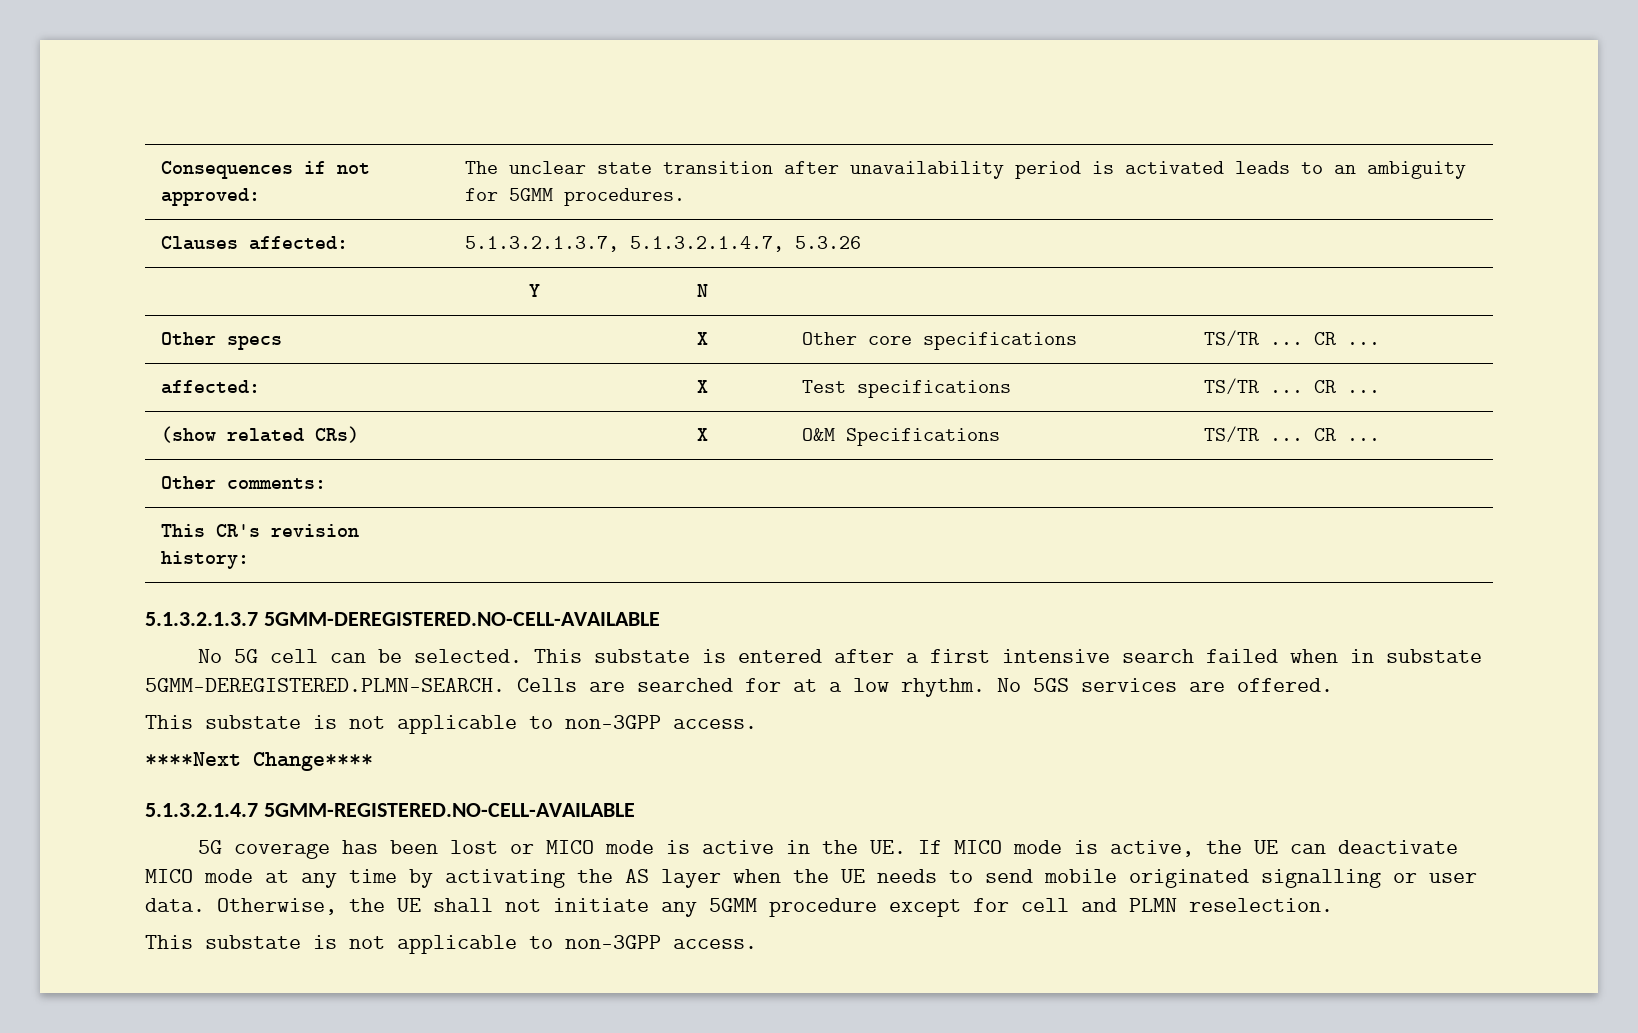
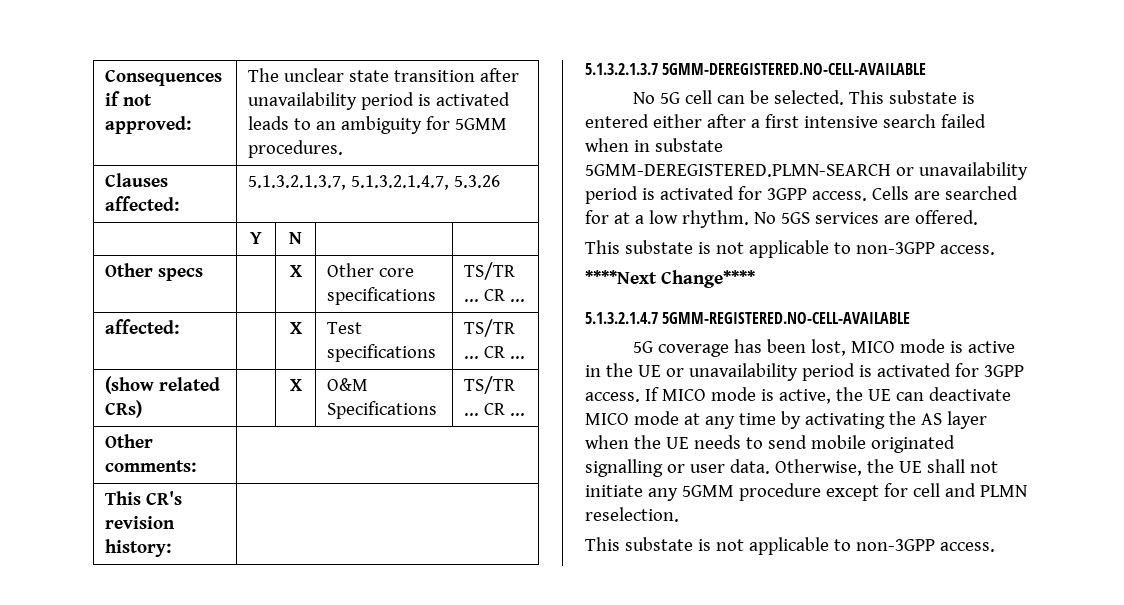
- This substate is entered after a first intensive search failed when in substate 5GMM-DEREGISTERED.PLMN-SEARCH. Cells are searched for at a low rhythm.
+ This substate is entered either after a first intensive search failed when in substate 5GMM-DEREGISTERED.PLMN-SEARCH or unavailability period is activated for 3GPP access. Cells are searched for at a low rhythm.
- 5G coverage has been lost or MICO mode is active in the UE. If MICO mode is active, the UE can deactivate MICO mode at any time by activating the AS layer when the UE needs to send mobile originated signalling or user data.
+ 5G coverage has been lost, MICO mode is active in the UE or unavailability period is activated for 3GPP access. If MICO mode is active, the UE can deactivate MICO mode at any time by activating the AS layer when the UE needs to send mobile originated signalling or user data.

